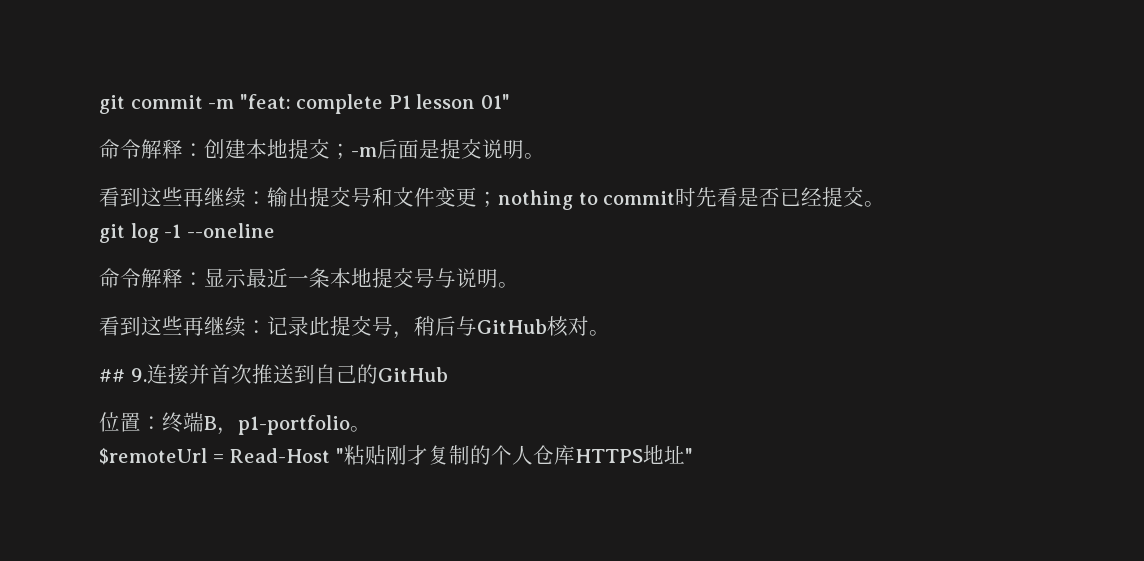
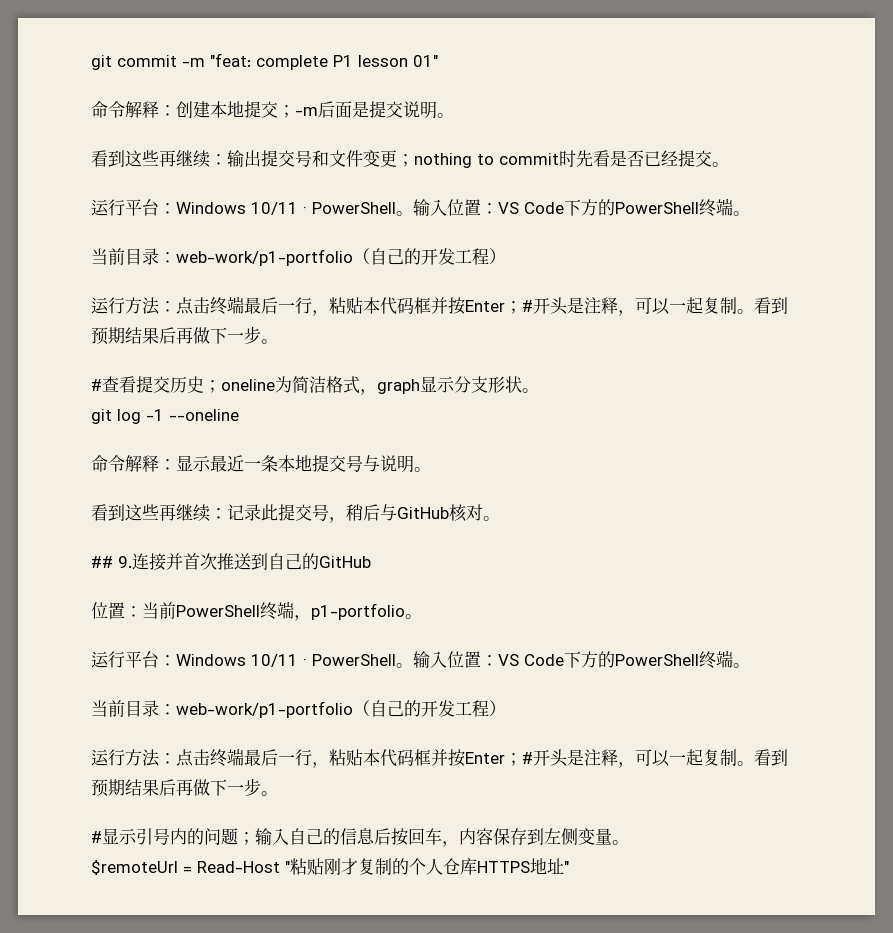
  看到这些再继续：输出提交号和文件变更；nothing to commit时先看是否已经提交。
+ 运行平台：Windows 10/11 · PowerShell。输入位置：VS Code下方的PowerShell终端。
+ 当前目录：web-work/p1-portfolio（自己的开发工程）
+ 运行方法：点击终端最后一行，粘贴本代码框并按Enter；#开头是注释，可以一起复制。看到预期结果后再做下一步。
+ #查看提交历史；oneline为简洁格式，graph显示分支形状。
- 位置：终端B，p1-portfolio。
+ 位置：当前PowerShell终端，p1-portfolio。
+ 运行平台：Windows 10/11 · PowerShell。输入位置：VS Code下方的PowerShell终端。
+ 当前目录：web-work/p1-portfolio（自己的开发工程）
+ 运行方法：点击终端最后一行，粘贴本代码框并按Enter；#开头是注释，可以一起复制。看到预期结果后再做下一步。
+ #显示引号内的问题；输入自己的信息后按回车，内容保存到左侧变量。

